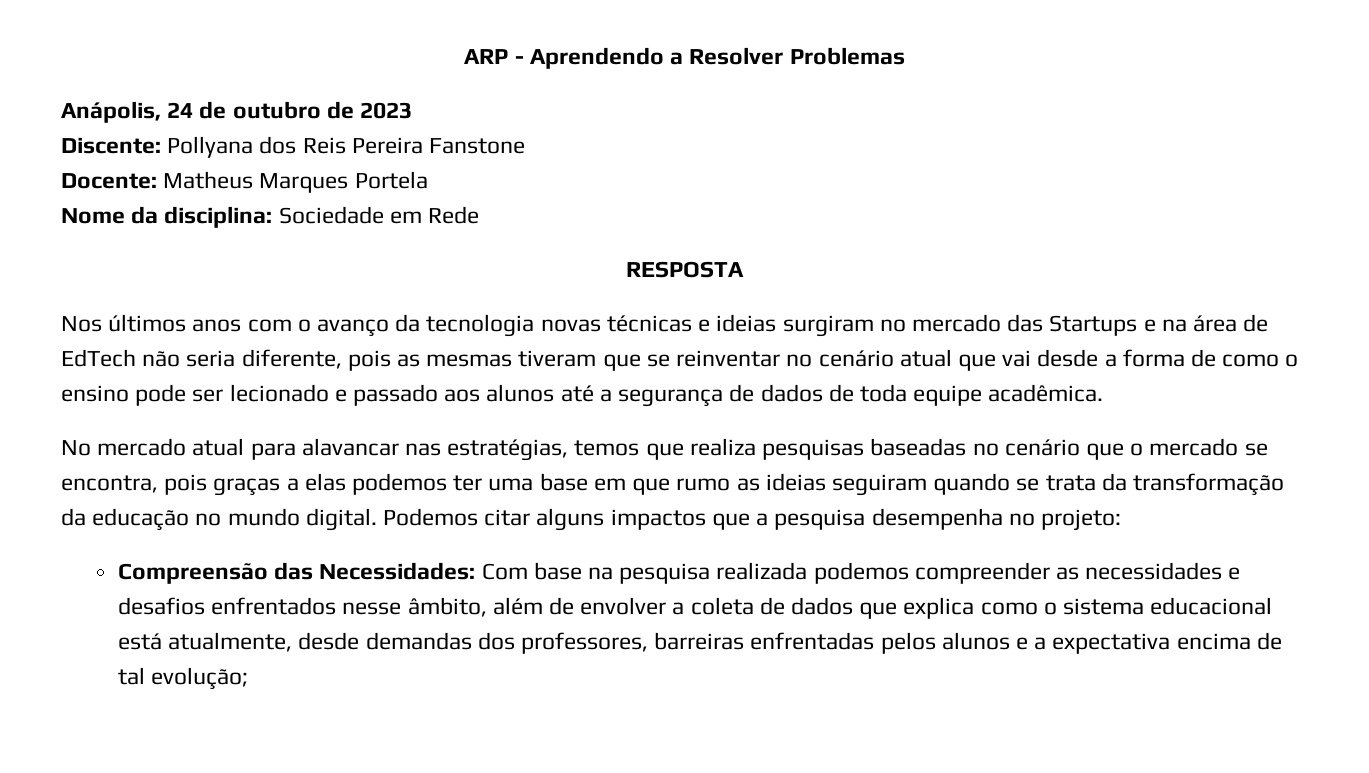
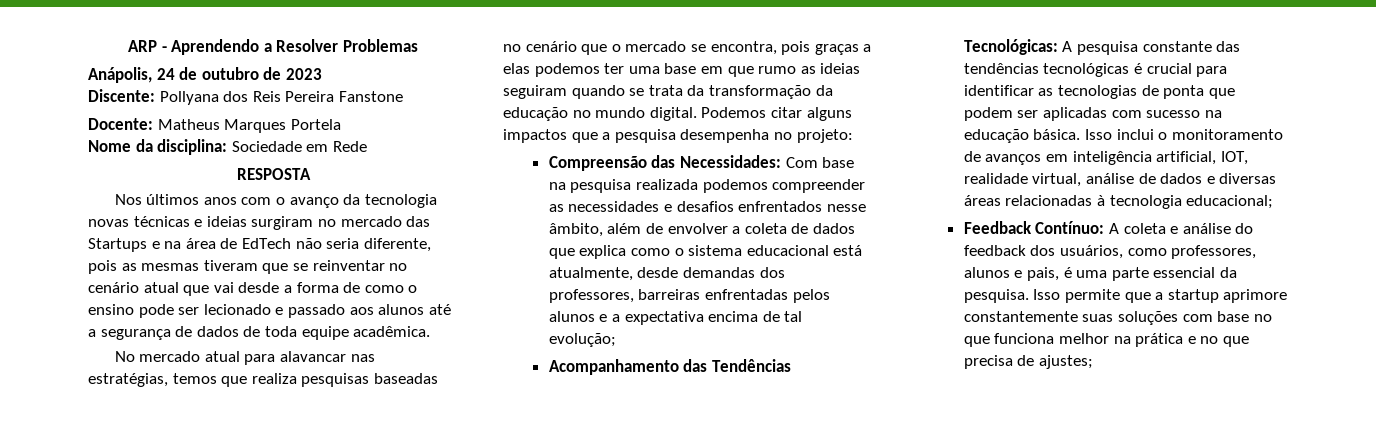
+ Acompanhamento das Tendências Tecnológicas: A pesquisa constante das tendências tecnológicas é crucial para identificar as tecnologias de ponta que podem ser aplicadas com sucesso na educação básica. Isso inclui o monitoramento de avanços em inteligência artificial, IOT, realidade virtual, análise de dados e diversas áreas relacionadas à tecnologia educacional;
+ Feedback Contínuo: A coleta e análise do feedback dos usuários, como professores, alunos e pais, é uma parte essencial da pesquisa. Isso permite que a startup aprimore constantemente suas soluções com base no que funciona melhor na prática e no que precisa de ajustes;

